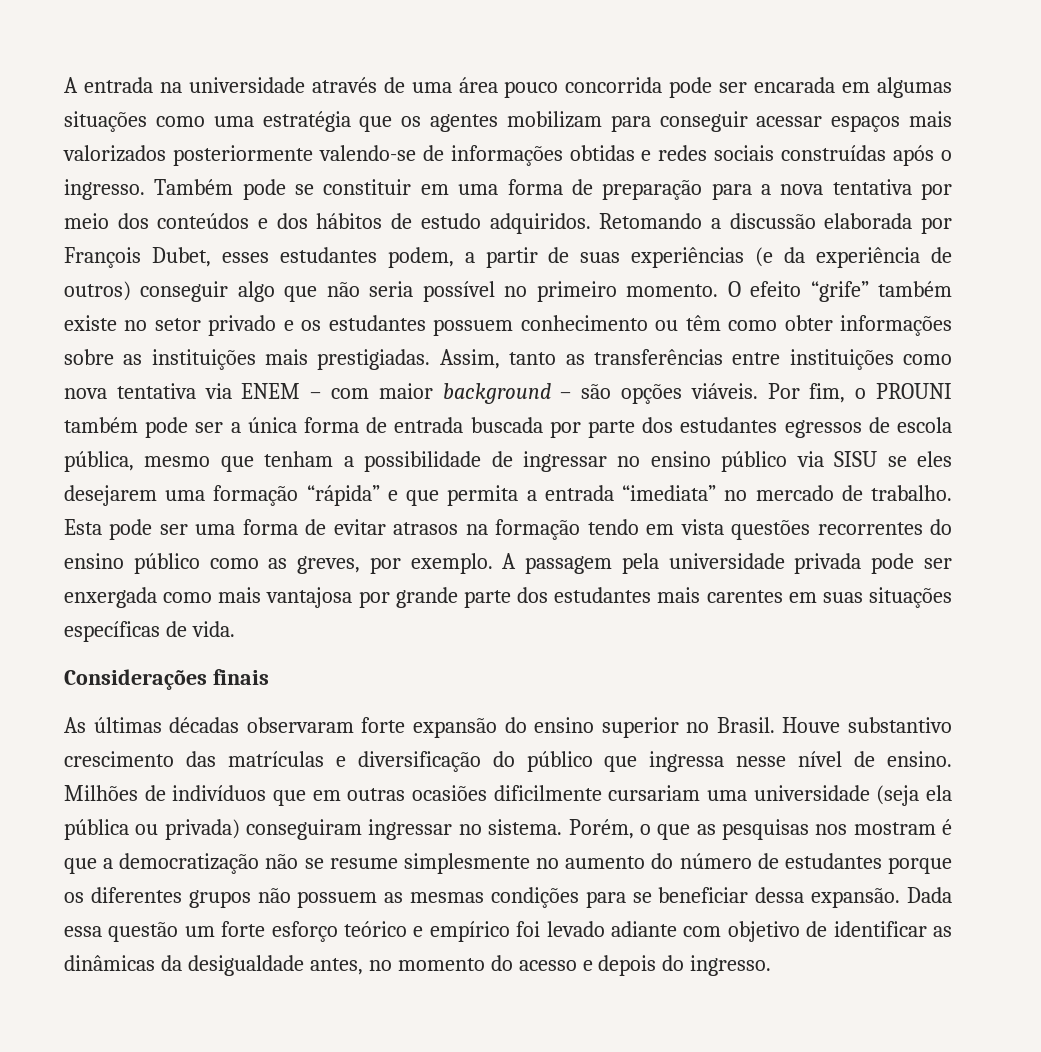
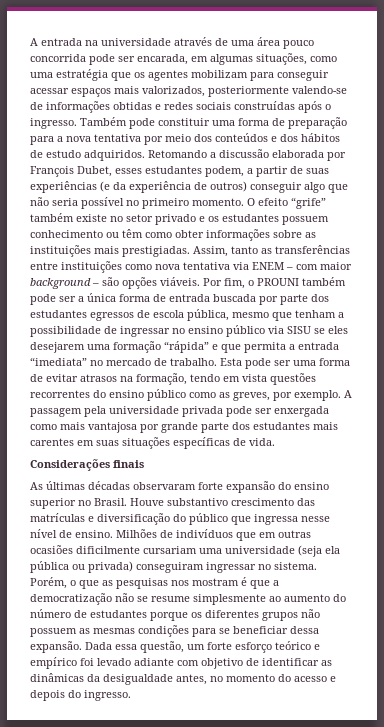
- A entrada na universidade através de uma área pouco concorrida pode ser encarada em algumas situações como uma estratégia que os agentes mobilizam para conseguir acessar espaços mais valorizados posteriormente valendo-se de informações obtidas e redes sociais construídas após o ingresso.
+ A entrada na universidade através de uma área pouco concorrida pode ser encarada, em algumas situações, como uma estratégia que os agentes mobilizam para conseguir acessar espaços mais valorizados, posteriormente valendo-se de informações obtidas e redes sociais construídas após o ingresso.
- Também pode se constituir em uma forma de preparação para a nova tentativa por meio dos conteúdos e dos hábitos de estudo adquiridos.
+ Também pode constituir uma forma de preparação para a nova tentativa por meio dos conteúdos e dos hábitos de estudo adquiridos.
- Esta pode ser uma forma de evitar atrasos na formação tendo em vista questões recorrentes do ensino público como as greves, por exemplo.
+ Esta pode ser uma forma de evitar atrasos na formação, tendo em vista questões recorrentes do ensino público como as greves, por exemplo.
- Porém, o que as pesquisas nos mostram é que a democratização não se resume simplesmente no aumento do número de estudantes porque os diferentes grupos não possuem as mesmas condições para se beneficiar dessa expansão.
+ Porém, o que as pesquisas nos mostram é que a democratização não se resume simplesmente ao aumento do número de estudantes porque os diferentes grupos não possuem as mesmas condições para se beneficiar dessa expansão.
- Dada essa questão um forte esforço teórico e empírico foi levado adiante com objetivo de identificar as dinâmicas da desigualdade antes, no momento do acesso e depois do ingresso.
+ Dada essa questão, um forte esforço teórico e empírico foi levado adiante com objetivo de identificar as dinâmicas da desigualdade antes, no momento do acesso e depois do ingresso.

